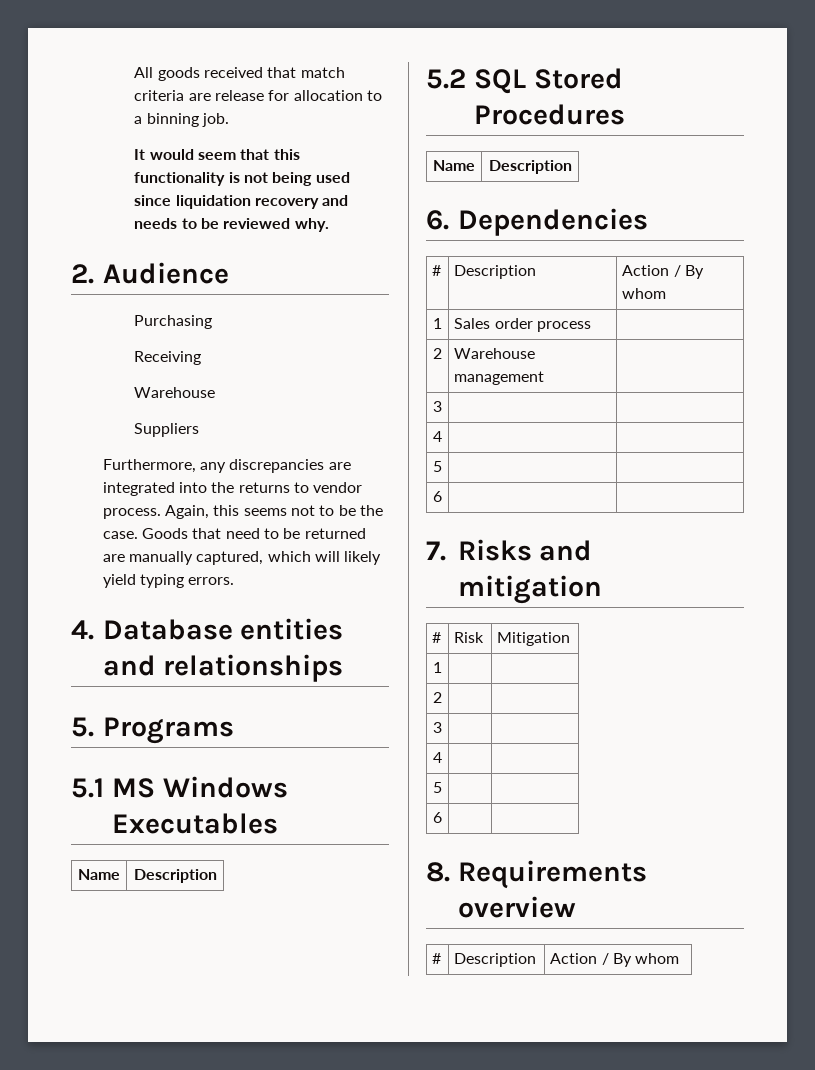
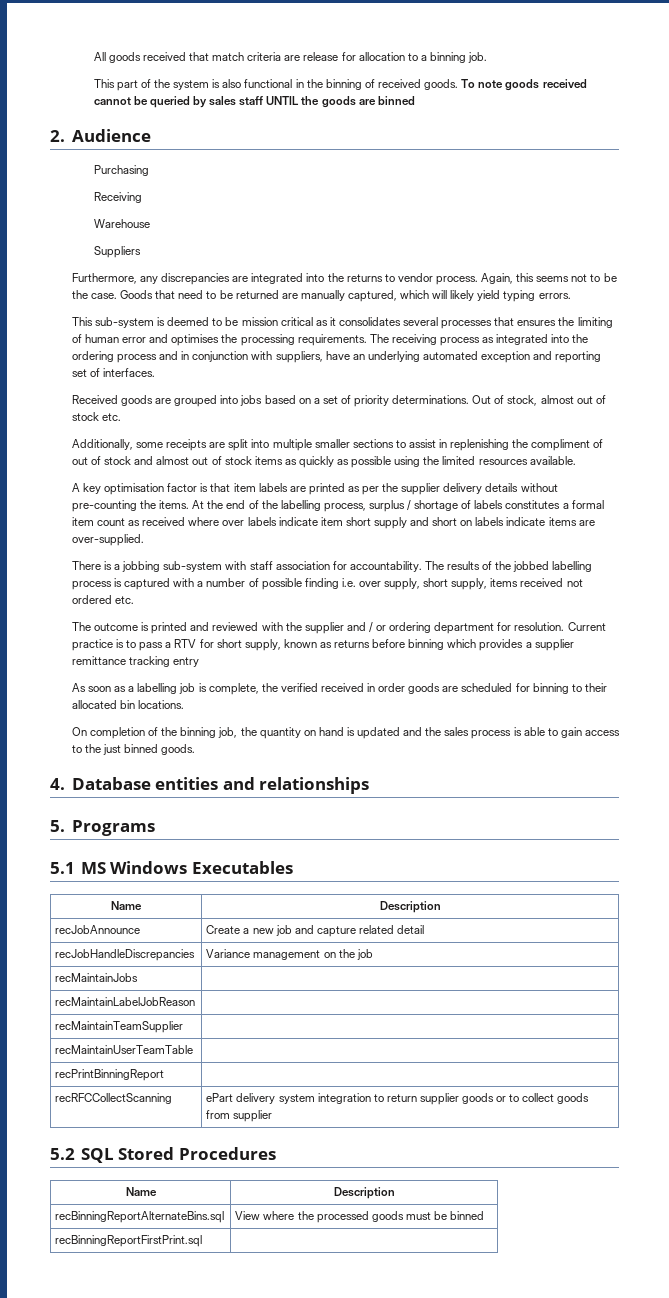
- It would seem that this functionality is not being used since liquidation recovery and needs to be reviewed why.
+ This part of the system is also functional in the binning of received goods. To note goods received cannot be queried by sales staff UNTIL the goods are binned
+ This sub-system is deemed to be mission critical as it consolidates several processes that ensures the limiting of human error and optimises the processing requirements. The receiving process as integrated into the ordering process and in conjunction with suppliers, have an underlying automated exception and reporting set of interfaces.
+ Received goods are grouped into jobs based on a set of priority determinations. Out of stock, almost out of stock etc.
+ Additionally, some receipts are split into multiple smaller sections to assist in replenishing the compliment of out of stock and almost out of stock items as quickly as possible using the limited resources available.
+ A key optimisation factor is that item labels are printed as per the supplier delivery details without pre-counting the items. At the end of the labelling process, surplus / shortage of labels constitutes a formal item count as received where over labels indicate item short supply and short on labels indicate items are over-supplied.
+ There is a jobbing sub-system with staff association for accountability. The results of the jobbed labelling process is captured with a number of possible finding i.e. over supply, short supply, items received not ordered etc.
+ The outcome is printed and reviewed with the supplier and / or ordering department for resolution. Current practice is to pass a RTV for short supply, known as returns before binning which provides a supplier remittance tracking entry
+ As soon as a labelling job is complete, the verified received in order goods are scheduled for binning to their allocated bin locations.
+ On completion of the binning job, the quantity on hand is updated and the sales process is able to gain access to the just binned goods.
+ recJobAnnounce | Create a new job and capture related detail
+ recJobHandleDiscrepancies | Variance management on the job
+ recMaintainJobs |
+ recMaintainLabelJobReason |
+ recMaintainTeamSupplier |
+ recMaintainUserTeamTable |
+ recPrintBinningReport |
+ recRFCCollectScanning | ePart delivery system integration to return supplier goods or to collect goods from supplier
- 6. Dependencies
- # | Description | Action / By whom
- 1 | Sales order process |
- 2 | Warehouse management |
- 3 | |
- 4 | |
- 5 | |
- 6 | |
- 7. Risks and mitigation
- # | Risk | Mitigation
- 1 | |
- 2 | |
- 3 | |
- 4 | |
- 5 | |
- 6 | |
- 8. Requirements overview
- # | Description | Action / By whom
+ recBinningReportAlternateBins.sql | View where the processed goods must be binned
+ recBinningReportFirstPrint.sql |

